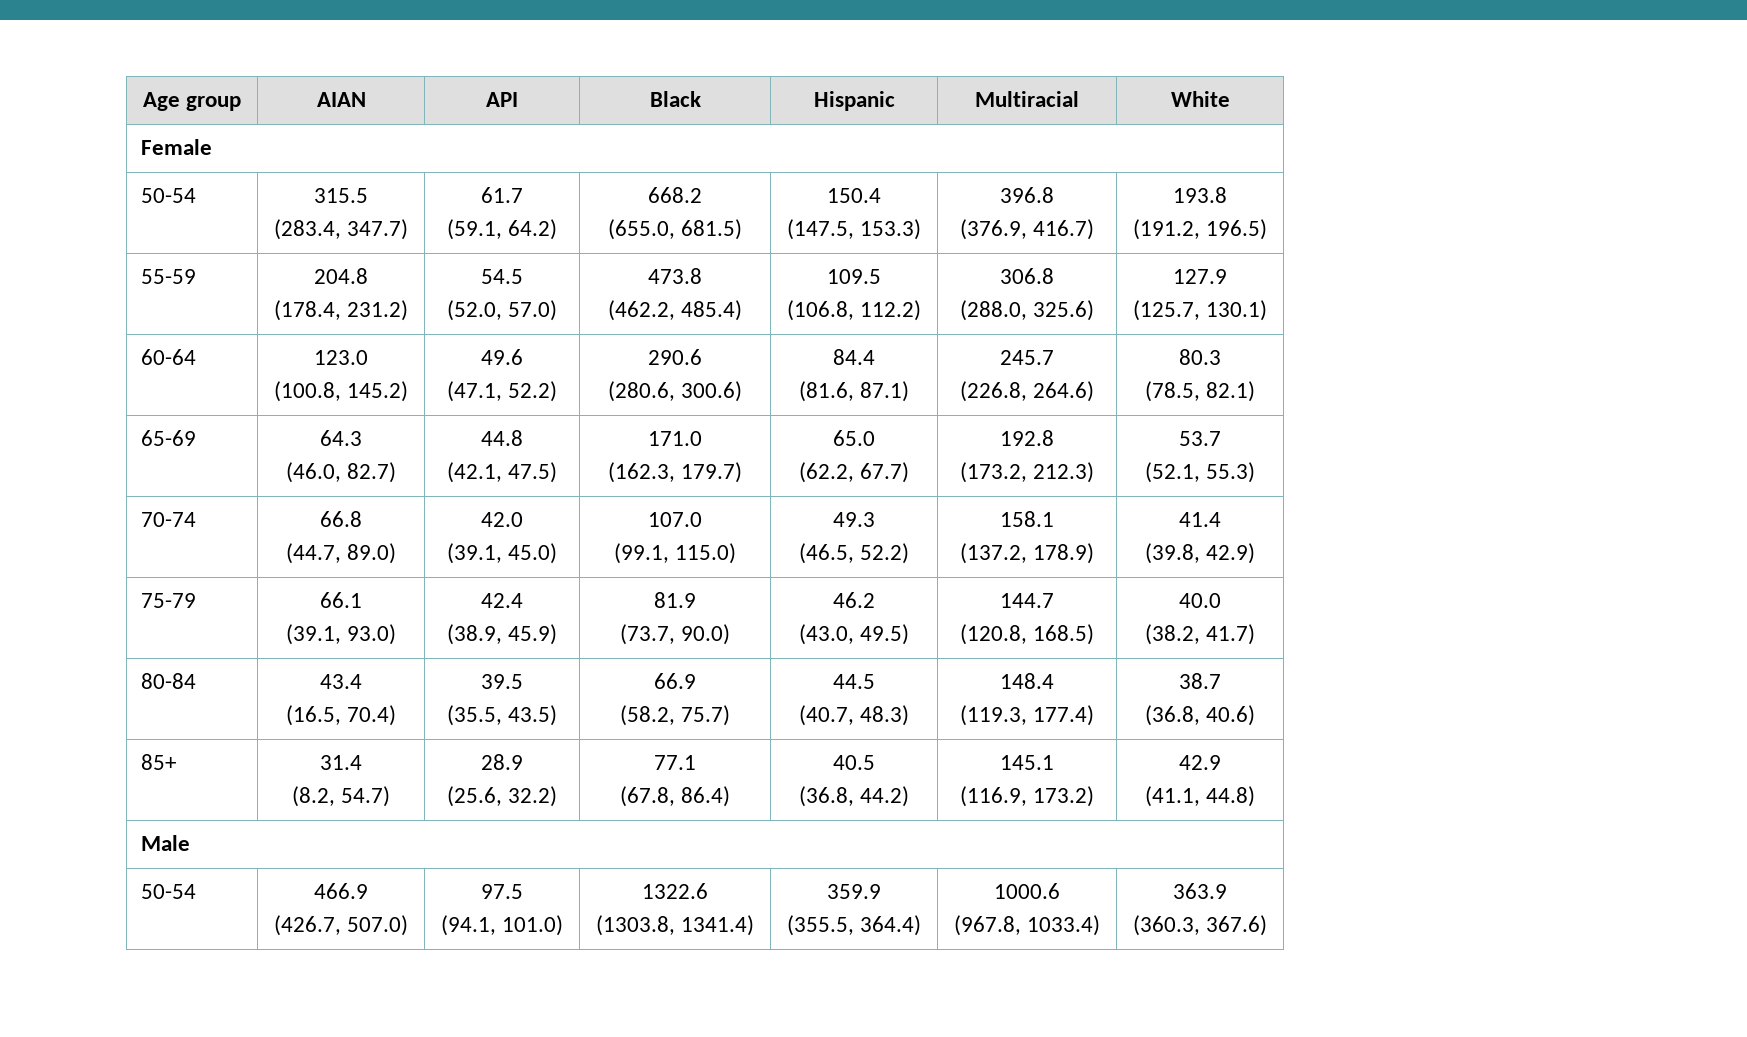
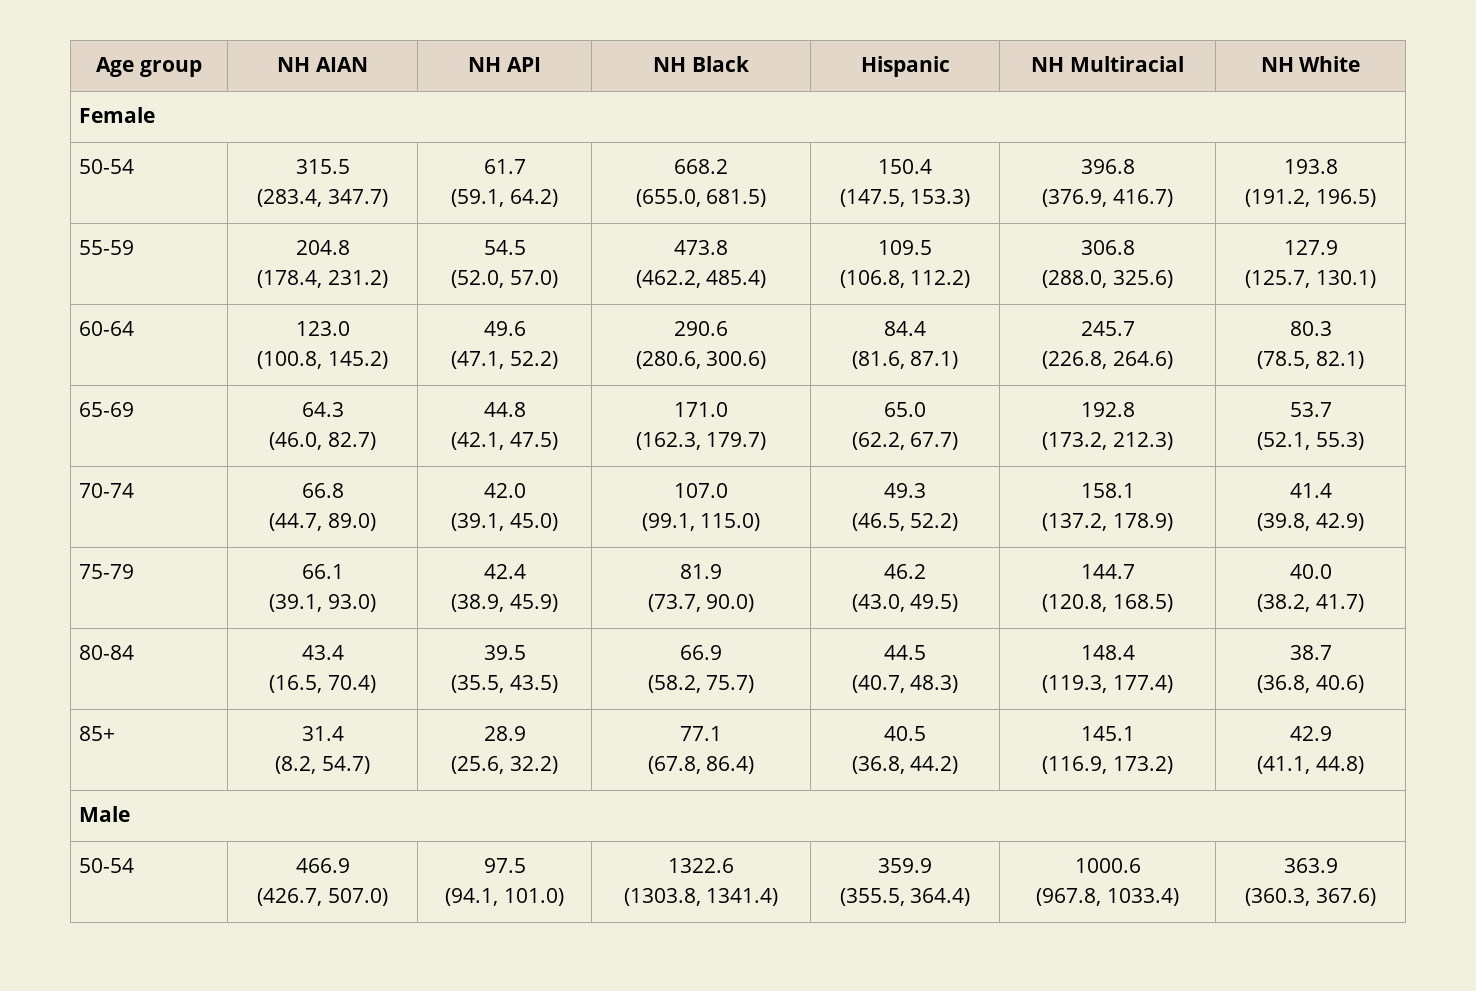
- Age group | AIAN | API | Black | Hispanic | Multiracial | White
+ Age group | NH AIAN | NH API | NH Black | Hispanic | NH Multiracial | NH White

